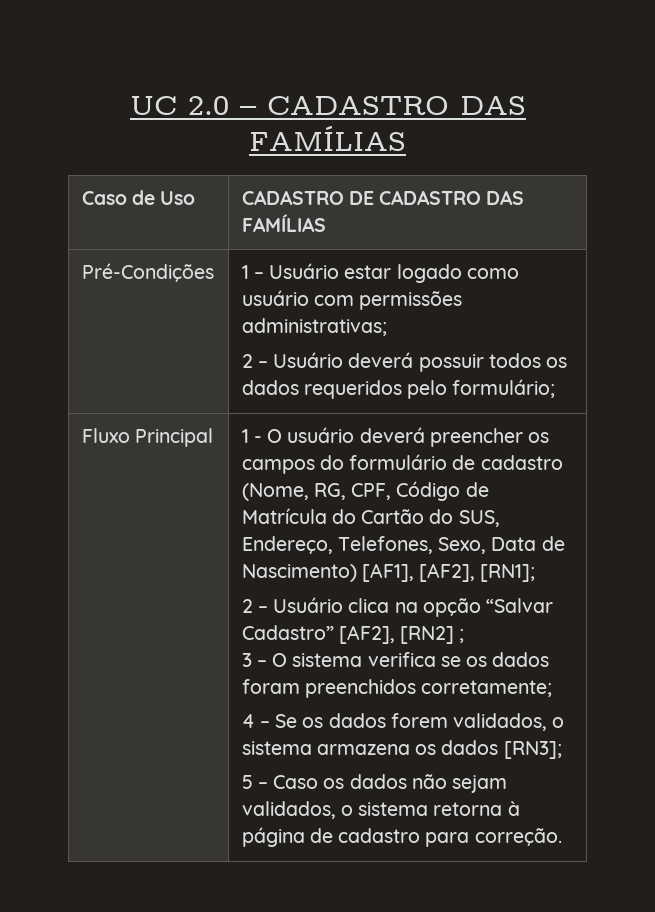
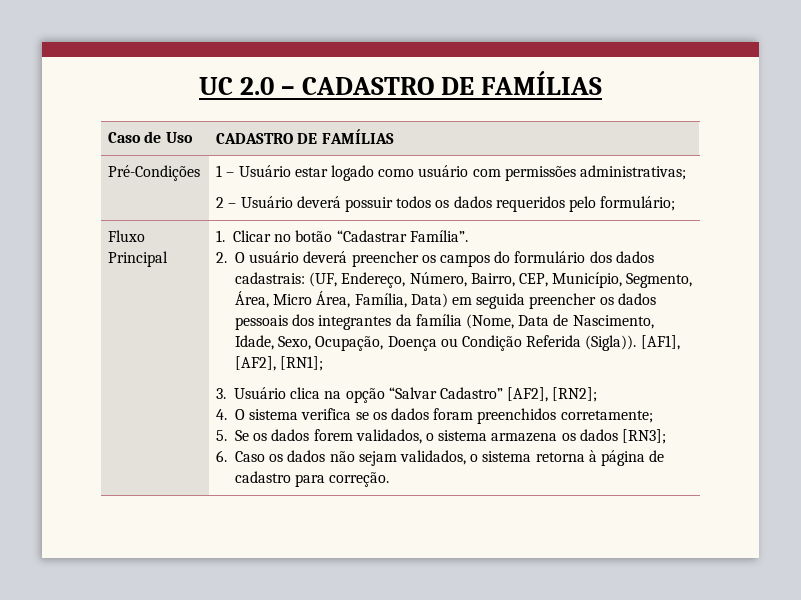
- UC 2.0 – CADASTRO DAS FAMÍLIAS
+ UC 2.0 – CADASTRO DE FAMÍLIAS
- Caso de Uso | CADASTRO DE CADASTRO DAS FAMÍLIAS
+ Caso de Uso | CADASTRO DE FAMÍLIAS
- 1 - O usuário deverá preencher os campos do formulário de cadastro (Nome, RG, CPF, Código de Matrícula do Cartão do SUS, Endereço, Telefones, Sexo, Data de Nascimento) [AF1], [AF2], [RN1];
+ 1. Clicar no botão “Cadastrar Família”.
+ 2. O usuário deverá preencher os campos do formulário dos dados cadastrais: (UF, Endereço, Número, Bairro, CEP, Município, Segmento, Área, Micro Área, Família, Data) em seguida preencher os dados pessoais dos integrantes da família (Nome, Data de Nascimento, Idade, Sexo, Ocupação, Doença ou Condição Referida (Sigla)). [AF1], [AF2], [RN1];
- 2 – Usuário clica na opção “Salvar Cadastro” [AF2], [RN2] ;
- 3 – O sistema verifica se os dados foram preenchidos corretamente;
+ 3. Usuário clica na opção “Salvar Cadastro” [AF2], [RN2];
+ 4. O sistema verifica se os dados foram preenchidos corretamente;
- 4 – Se os dados forem validados, o sistema armazena os dados [RN3];
+ 5. Se os dados forem validados, o sistema armazena os dados [RN3];
- 5 – Caso os dados não sejam validados, o sistema retorna à página de cadastro para correção.
+ 6. Caso os dados não sejam validados, o sistema retorna à página de cadastro para correção.

